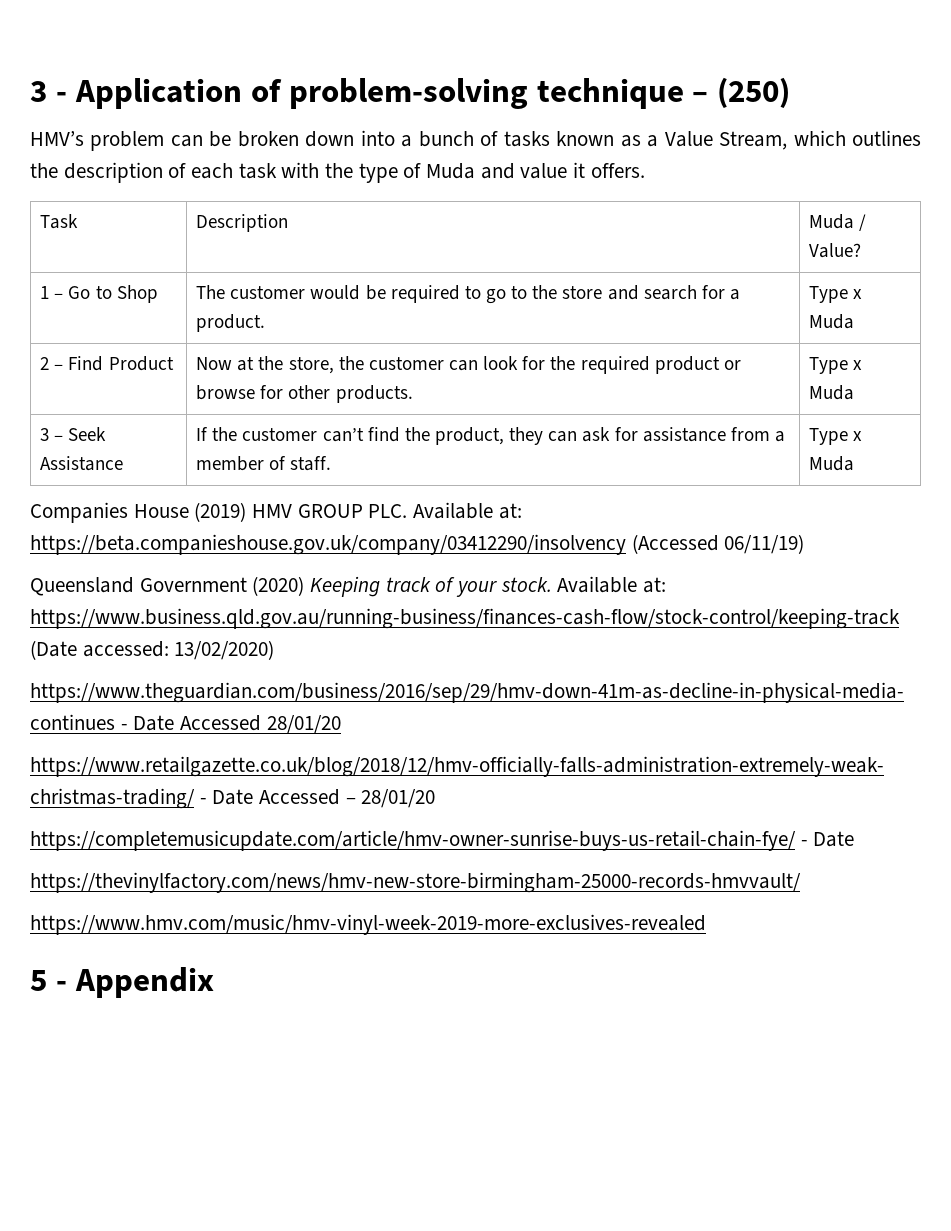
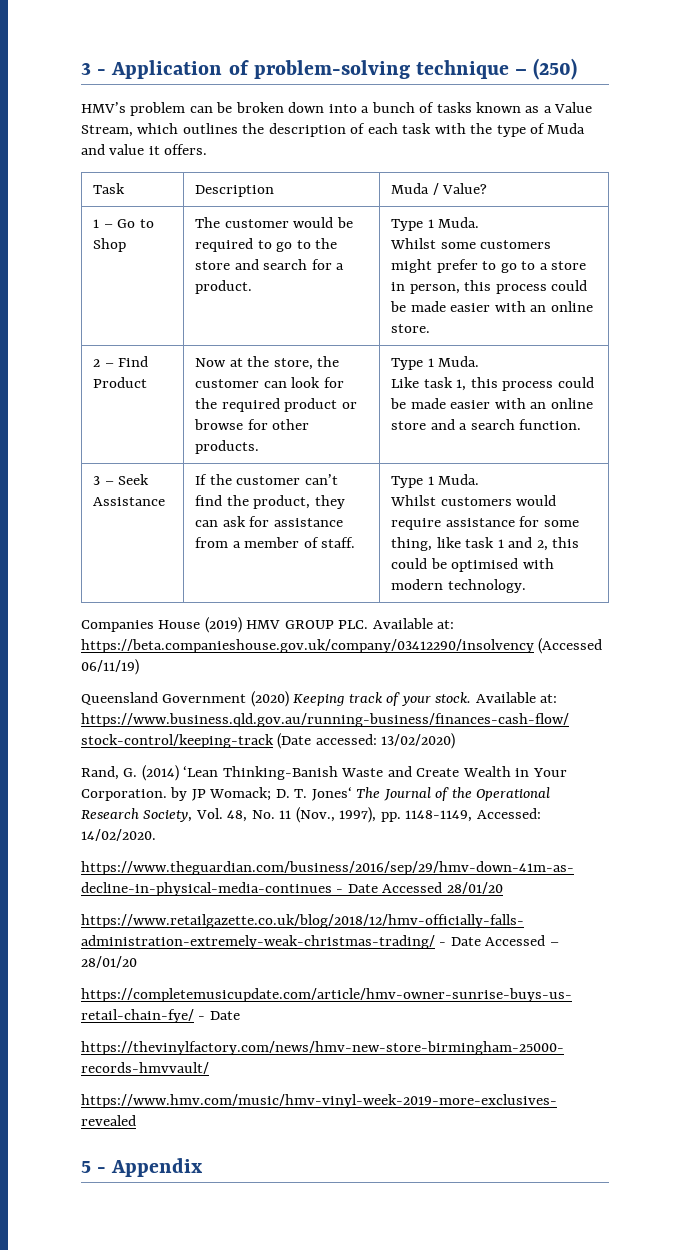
- The customer would be required to go to the store and search for a product. | Type x Muda
+ The customer would be required to go to the store and search for a product. | Type 1 Muda.
+ Whilst some customers might prefer to go to a store in person, this process could be made easier with an online store.
- Now at the store, the customer can look for the required product or browse for other products. | Type x Muda
+ Now at the store, the customer can look for the required product or browse for other products. | Type 1 Muda.
+ Like task 1, this process could be made easier with an online store and a search function.
- If the customer can’t find the product, they can ask for assistance from a member of staff. | Type x Muda
+ If the customer can’t find the product, they can ask for assistance from a member of staff. | Type 1 Muda.
+ Whilst customers would require assistance for some thing, like task 1 and 2, this could be optimised with modern technology.
+ Rand, G. (2014) ‘Lean Thinking-Banish Waste and Create Wealth in Your Corporation. by JP Womack; D. T. Jones‘ The Journal of the Operational Research Society, Vol. 48, No. 11 (Nov., 1997), pp. 1148-1149, Accessed: 14/02/2020.

